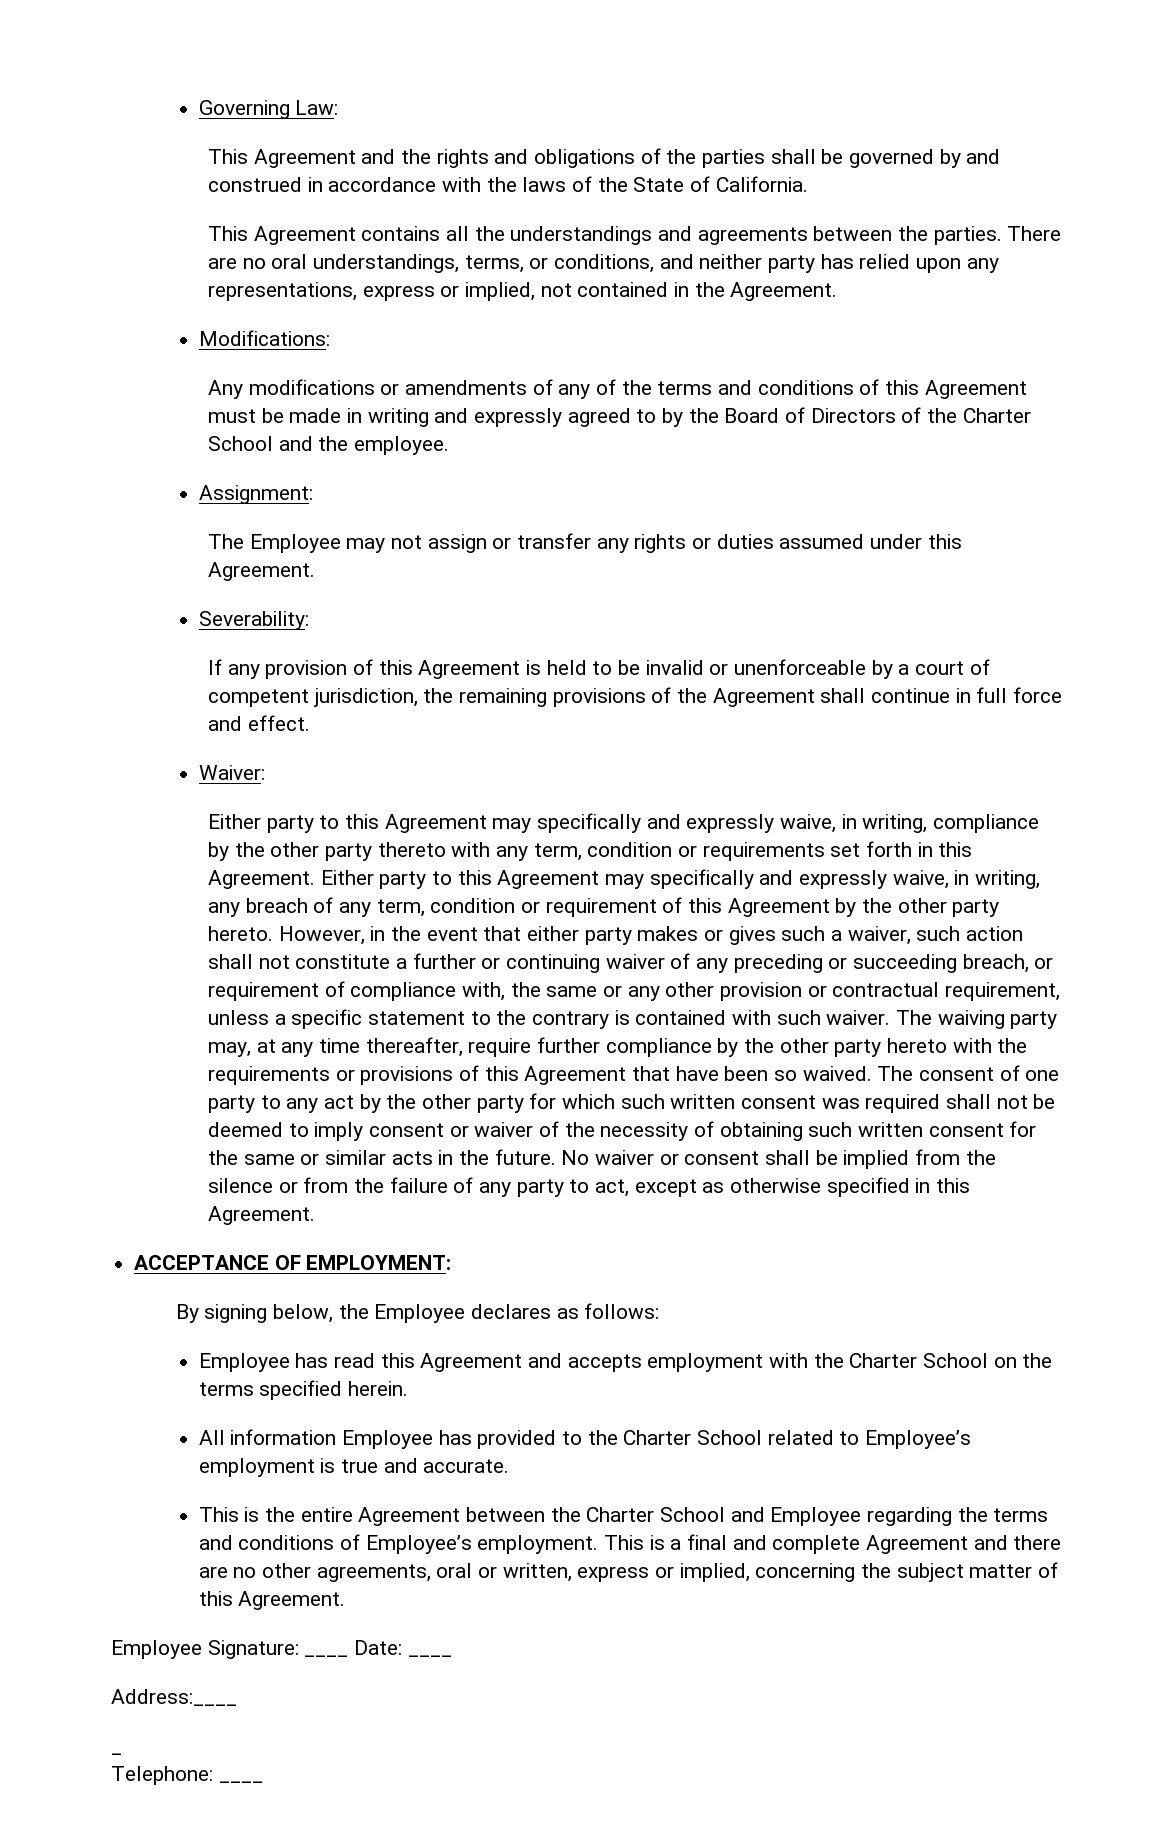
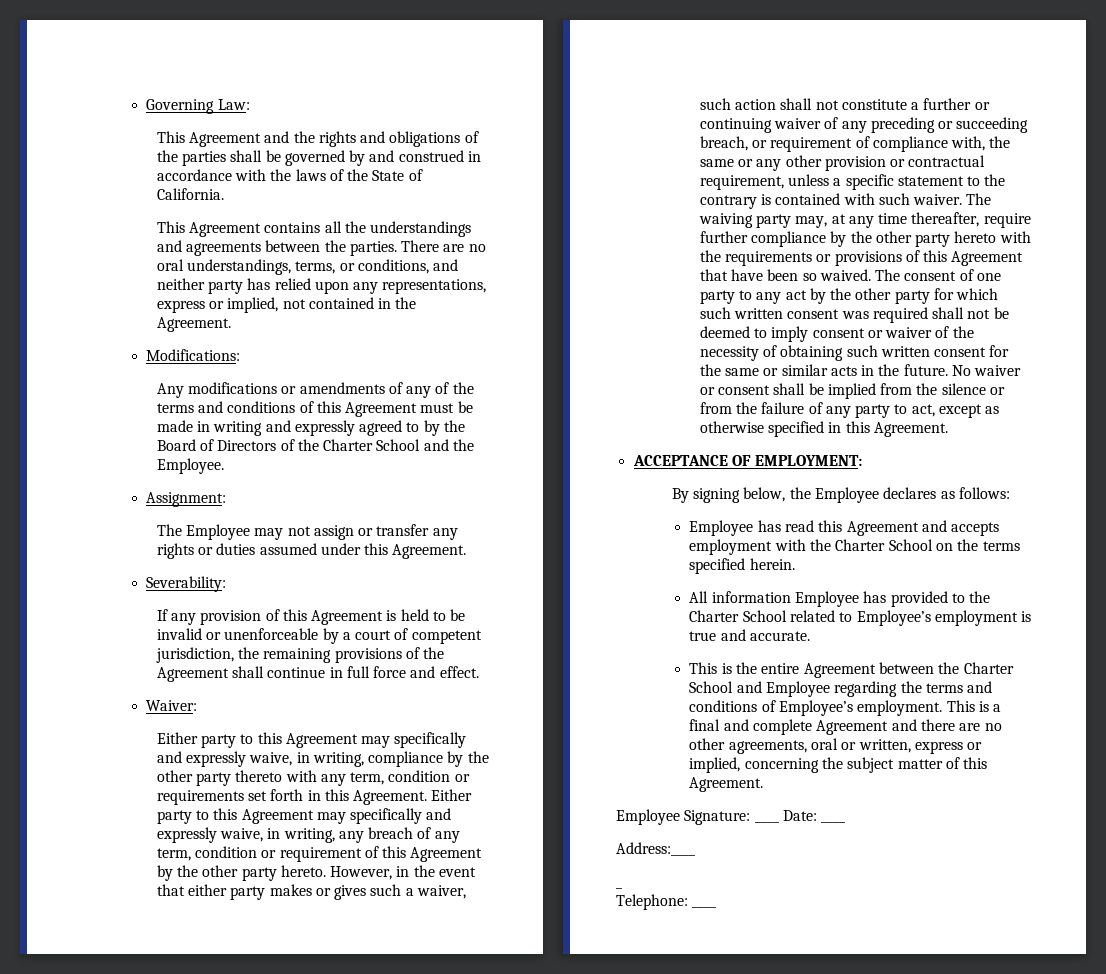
- Any modifications or amendments of any of the terms and conditions of this Agreement must be made in writing and expressly agreed to by the Board of Directors of the Charter School and the employee.
+ Any modifications or amendments of any of the terms and conditions of this Agreement must be made in writing and expressly agreed to by the Board of Directors of the Charter School and the Employee.

